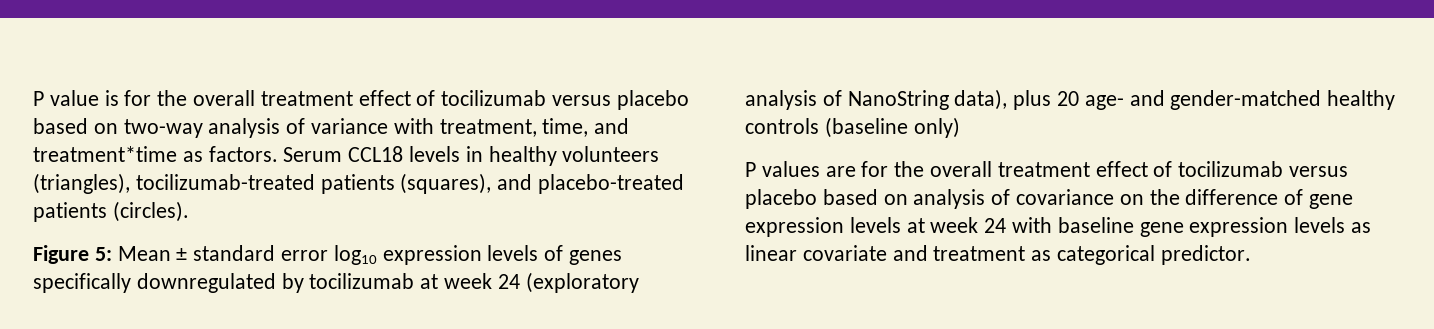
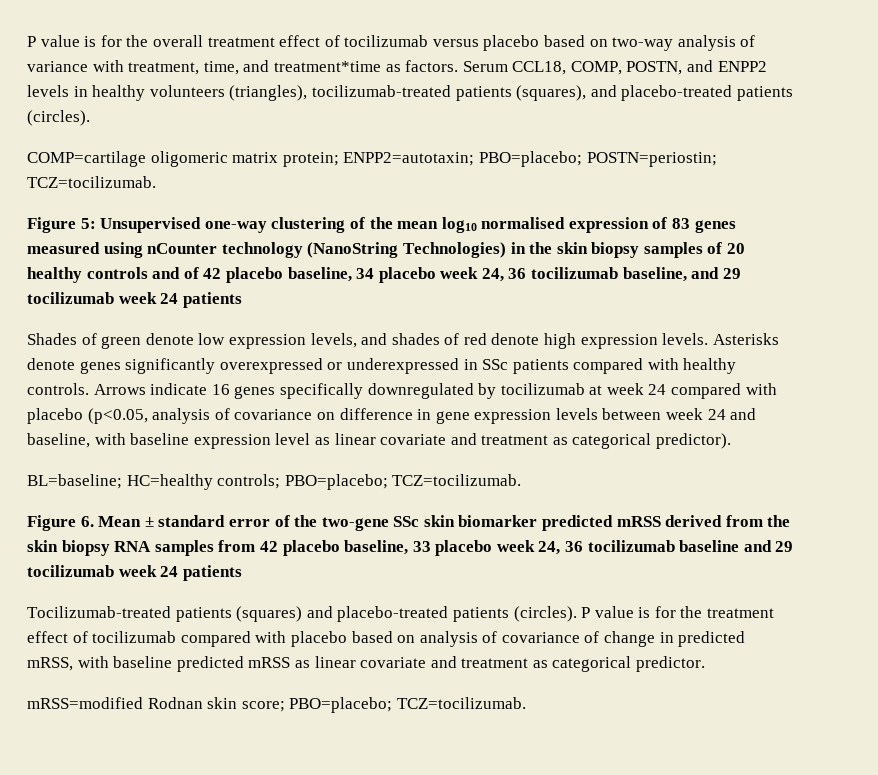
- Serum CCL18 levels in healthy volunteers (triangles), tocilizumab-treated patients (squares), and placebo-treated patients (circles).
+ Serum CCL18, COMP, POSTN, and ENPP2 levels in healthy volunteers (triangles), tocilizumab-treated patients (squares), and placebo-treated patients (circles).
- Figure 5: Mean ± standard error log10 expression levels of genes specifically downregulated by tocilizumab at week 24 (exploratory analysis of NanoString data), plus 20 age- and gender-matched healthy controls (baseline only)
- P values are for the overall treatment effect of tocilizumab versus placebo based on analysis of covariance on the difference of gene expression levels at week 24 with baseline gene expression levels as linear covariate and treatment as categorical predictor.
+ COMP=cartilage oligomeric matrix protein; ENPP2=autotaxin; PBO=placebo; POSTN=periostin; TCZ=tocilizumab.
+ Figure 5: Unsupervised one-way clustering of the mean log10 normalised expression of 83 genes measured using nCounter technology (NanoString Technologies) in the skin biopsy samples of 20 healthy controls and of 42 placebo baseline, 34 placebo week 24, 36 tocilizumab baseline, and 29 tocilizumab week 24 patients
+ Shades of green denote low expression levels, and shades of red denote high expression levels. Asterisks denote genes significantly overexpressed or underexpressed in SSc patients compared with healthy controls. Arrows indicate 16 genes specifically downregulated by tocilizumab at week 24 compared with placebo (p<0.05, analysis of covariance on difference in gene expression levels between week 24 and baseline, with baseline expression level as linear covariate and treatment as categorical predictor).
+ BL=baseline; HC=healthy controls; PBO=placebo; TCZ=tocilizumab.
+ Figure 6. Mean ± standard error of the two-gene SSc skin biomarker predicted mRSS derived from the skin biopsy RNA samples from 42 placebo baseline, 33 placebo week 24, 36 tocilizumab baseline and 29 tocilizumab week 24 patients
+ Tocilizumab-treated patients (squares) and placebo-treated patients (circles). P value is for the treatment effect of tocilizumab compared with placebo based on analysis of covariance of change in predicted mRSS, with baseline predicted mRSS as linear covariate and treatment as categorical predictor.
+ mRSS=modified Rodnan skin score; PBO=placebo; TCZ=tocilizumab.

